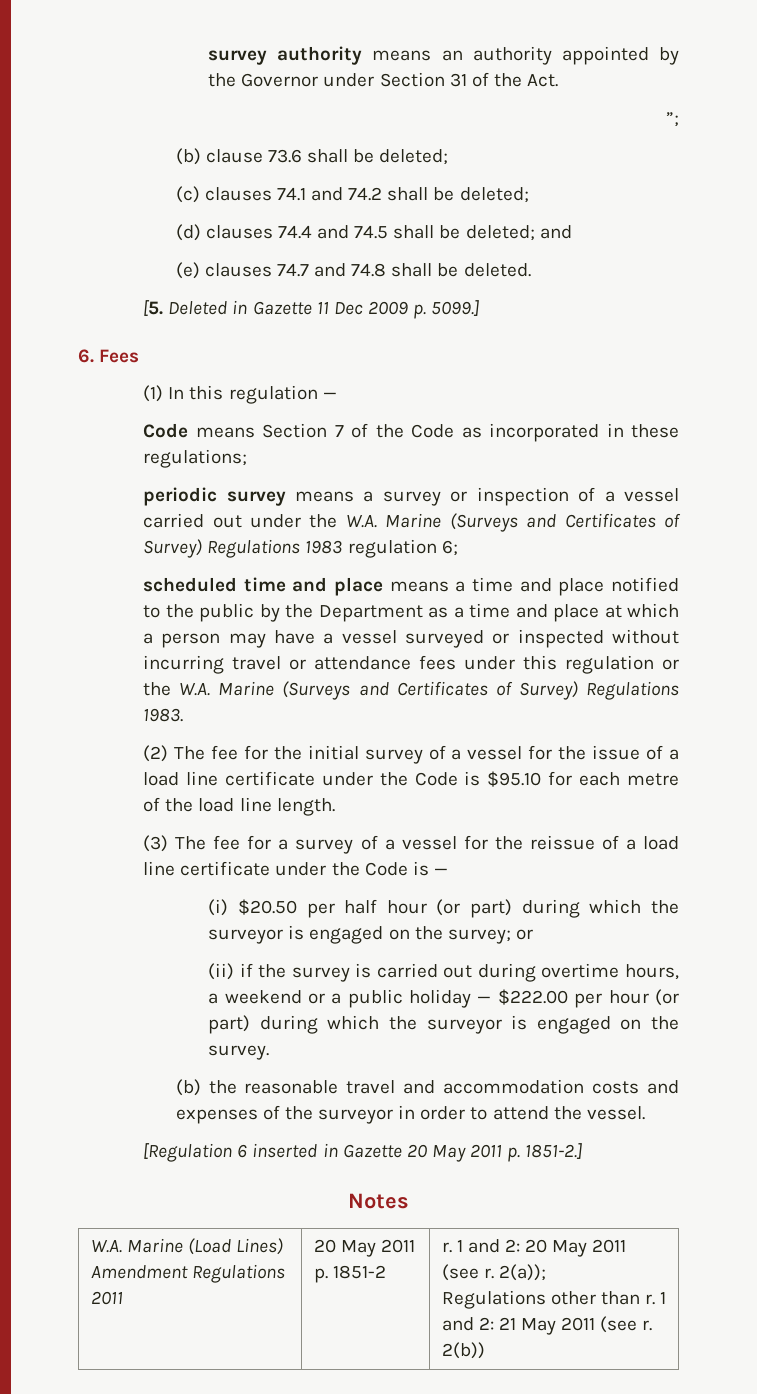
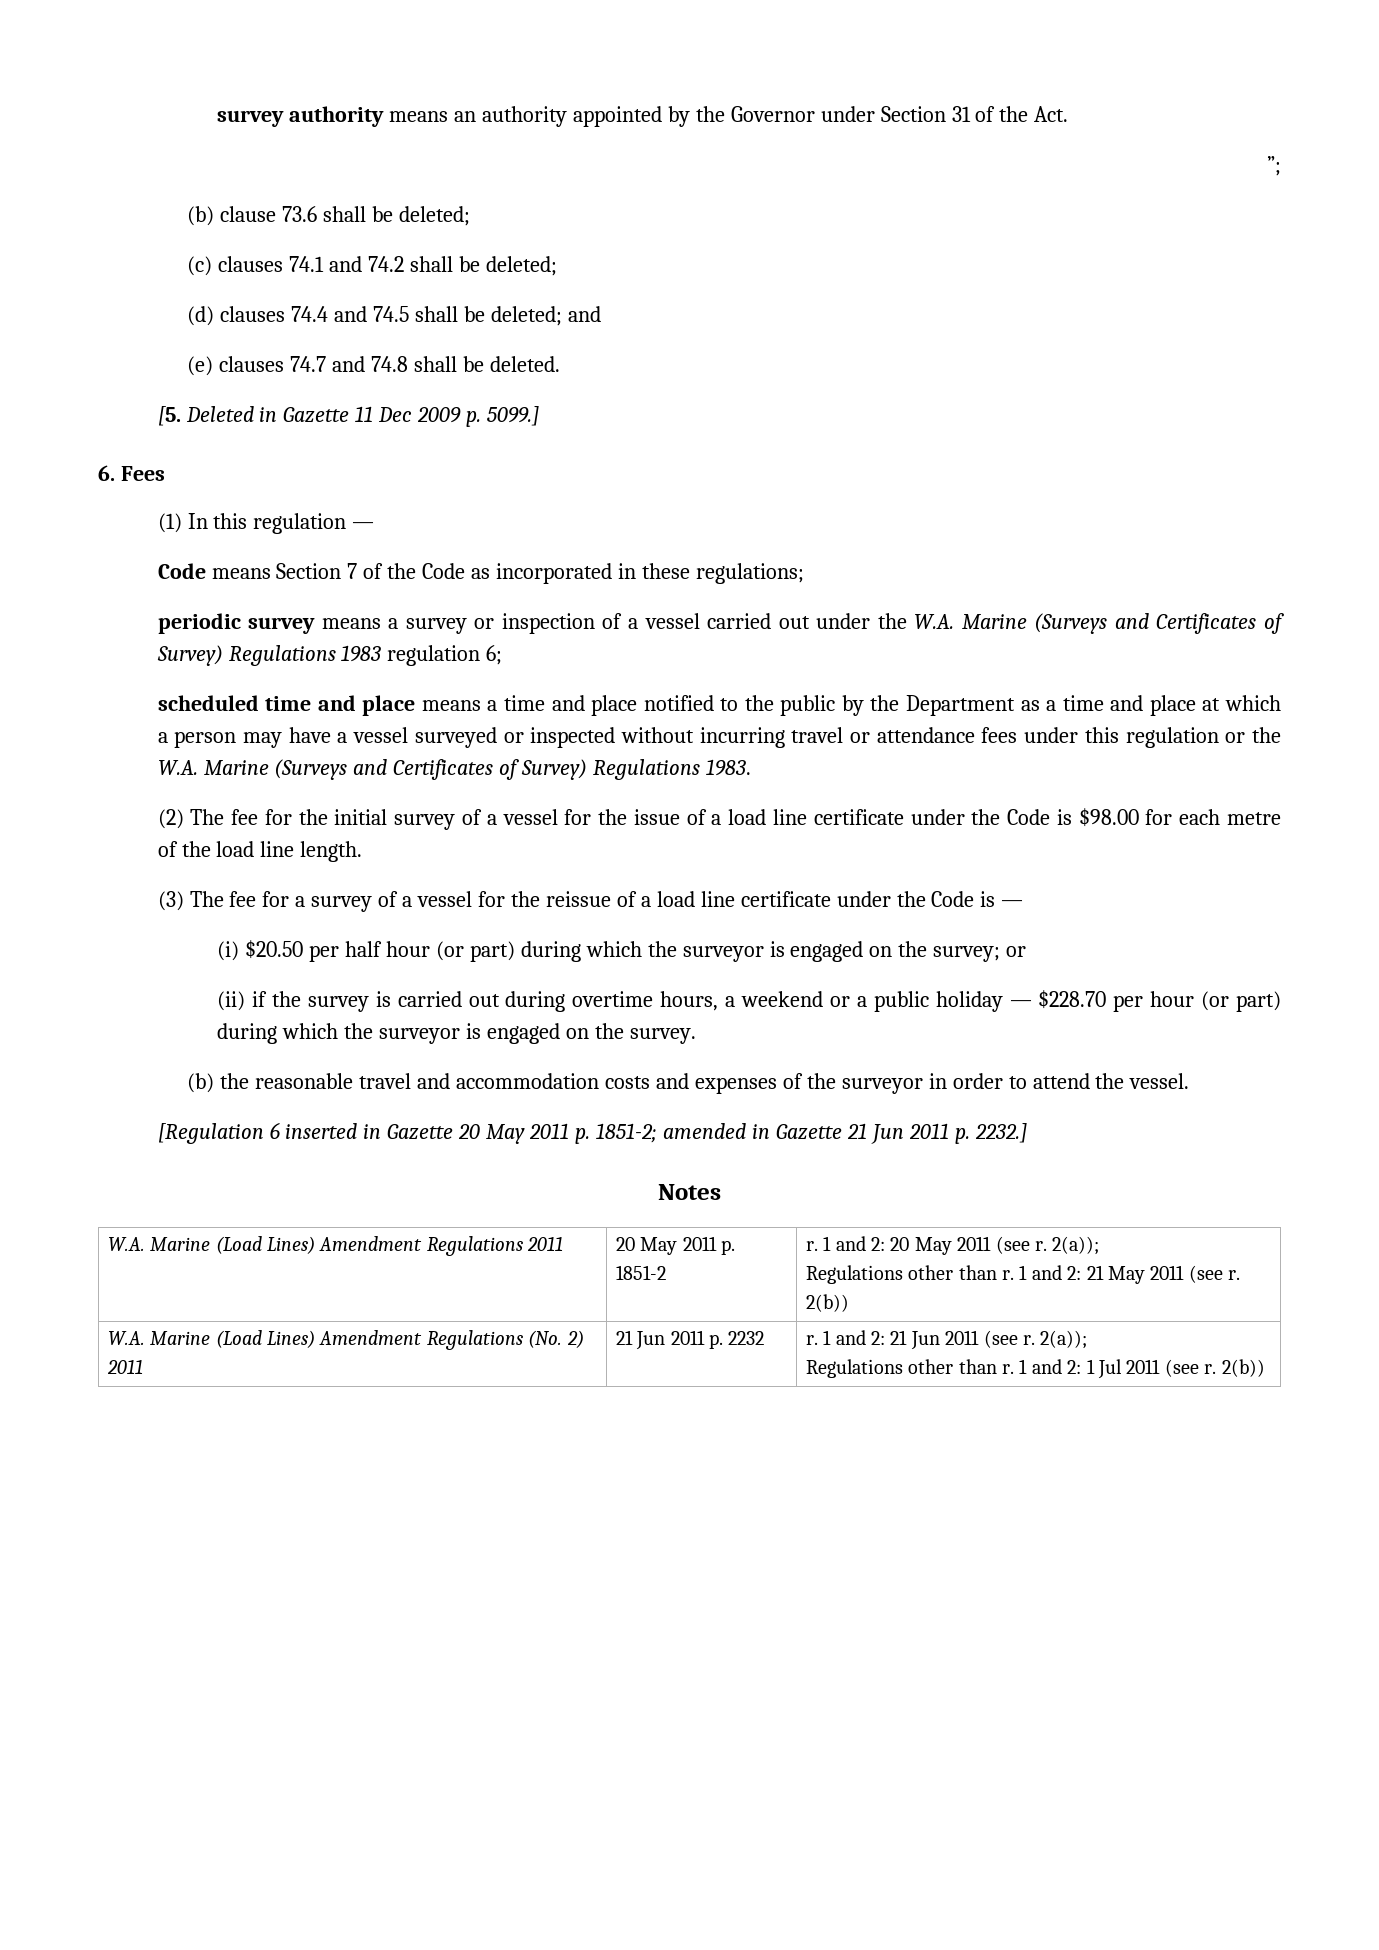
- (2) The fee for the initial survey of a vessel for the issue of a load line certificate under the Code is $95.10 for each metre of the load line length.
+ (2) The fee for the initial survey of a vessel for the issue of a load line certificate under the Code is $98.00 for each metre of the load line length.
- (ii) if the survey is carried out during overtime hours, a weekend or a public holiday — $222.00 per hour (or part) during which the surveyor is engaged on the survey.
+ (ii) if the survey is carried out during overtime hours, a weekend or a public holiday — $228.70 per hour (or part) during which the surveyor is engaged on the survey.
- [Regulation 6 inserted in Gazette 20 May 2011 p. 1851-2.]
+ [Regulation 6 inserted in Gazette 20 May 2011 p. 1851-2; amended in Gazette 21 Jun 2011 p. 2232.]
+ W.A. Marine (Load Lines) Amendment Regulations (No. 2) 2011 | 21 Jun 2011 p. 2232 | r. 1 and 2: 21 Jun 2011 (see r. 2(a));
+ Regulations other than r. 1 and 2: 1 Jul 2011 (see r. 2(b))

